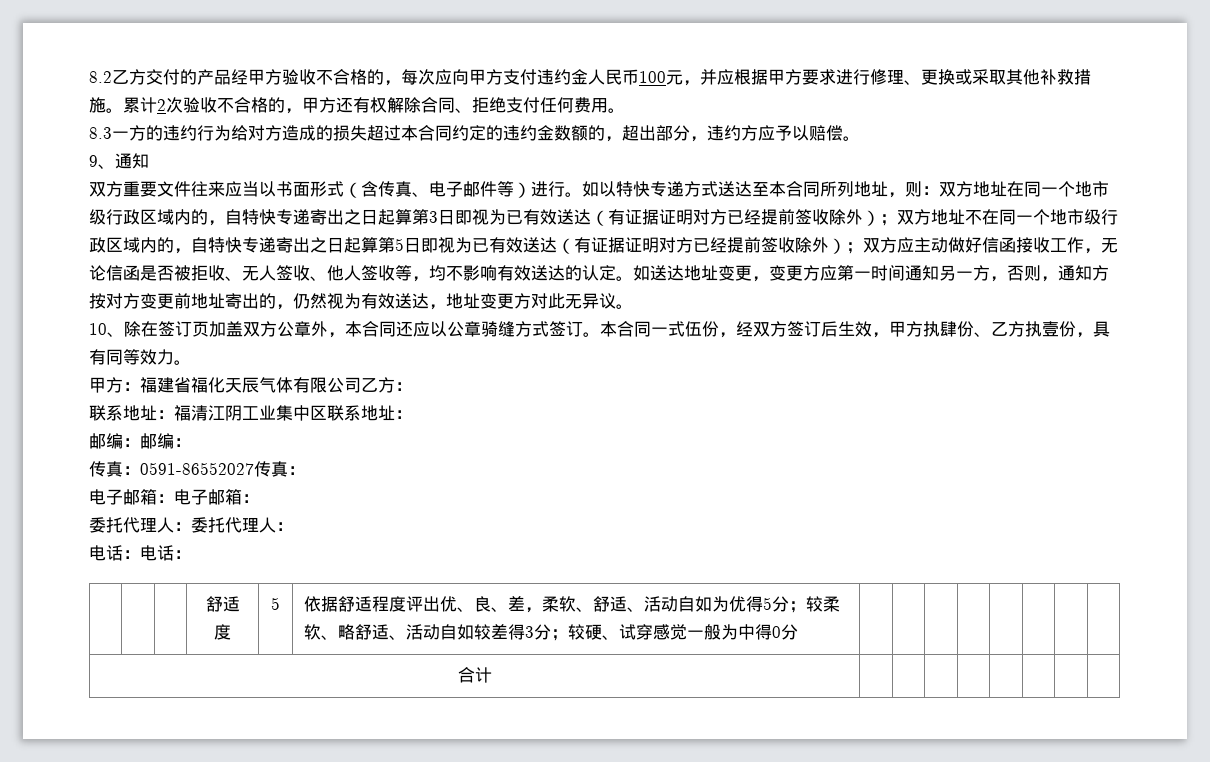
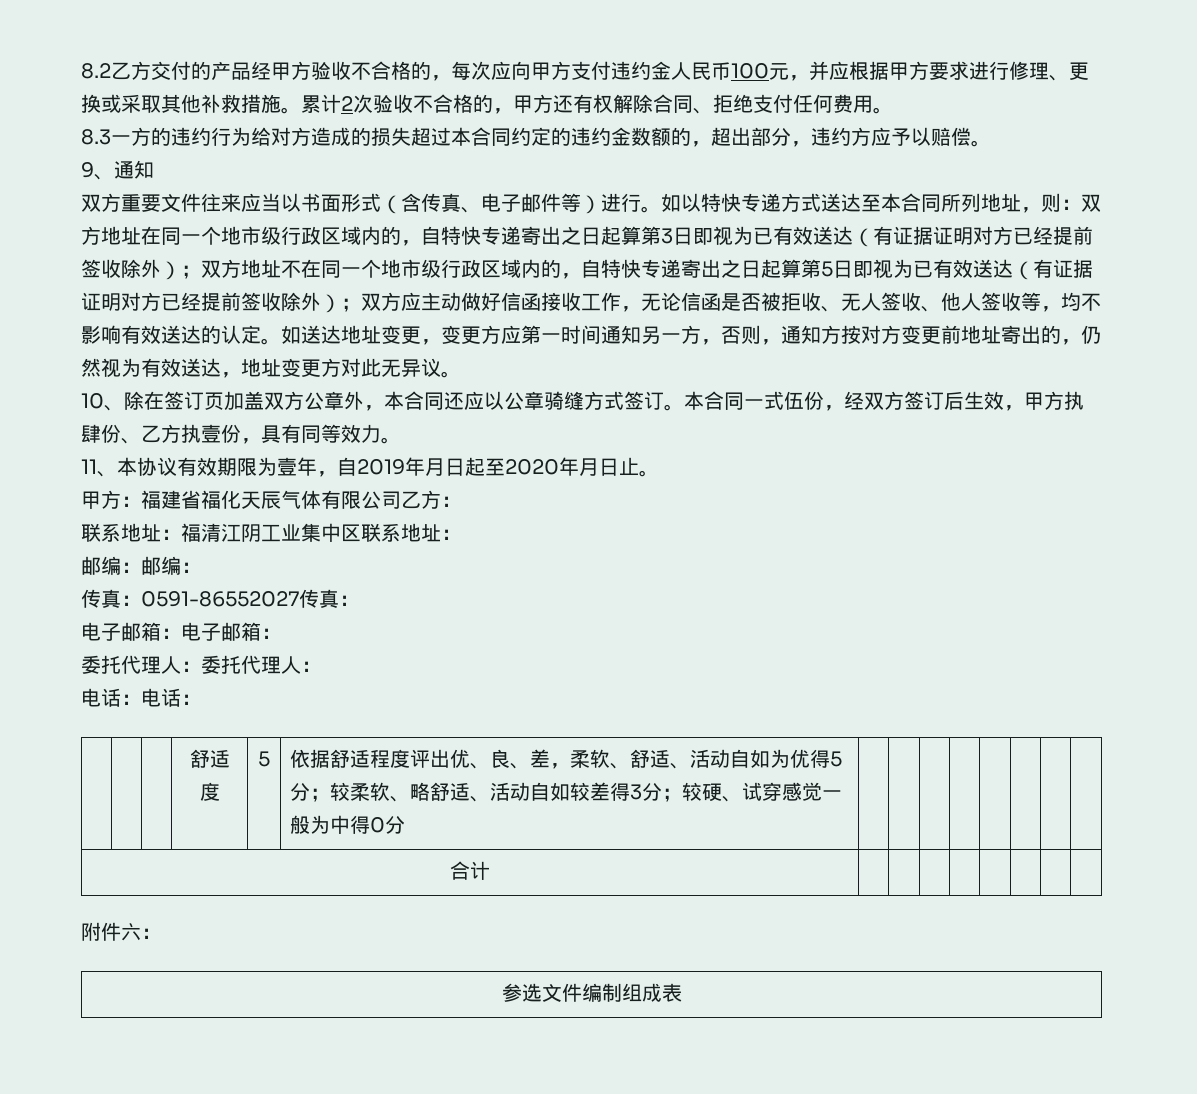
+ 11、本协议有效期限为壹年，自2019年月日起至2020年月日止。
+ 附件六：
+ 参选文件编制组成表

